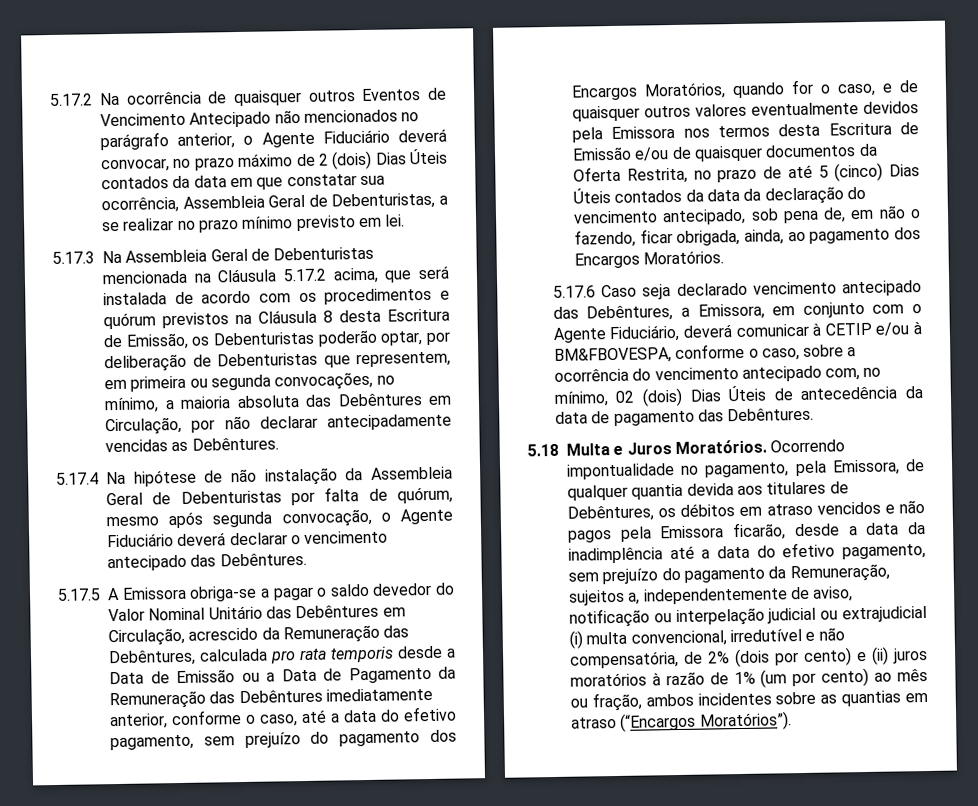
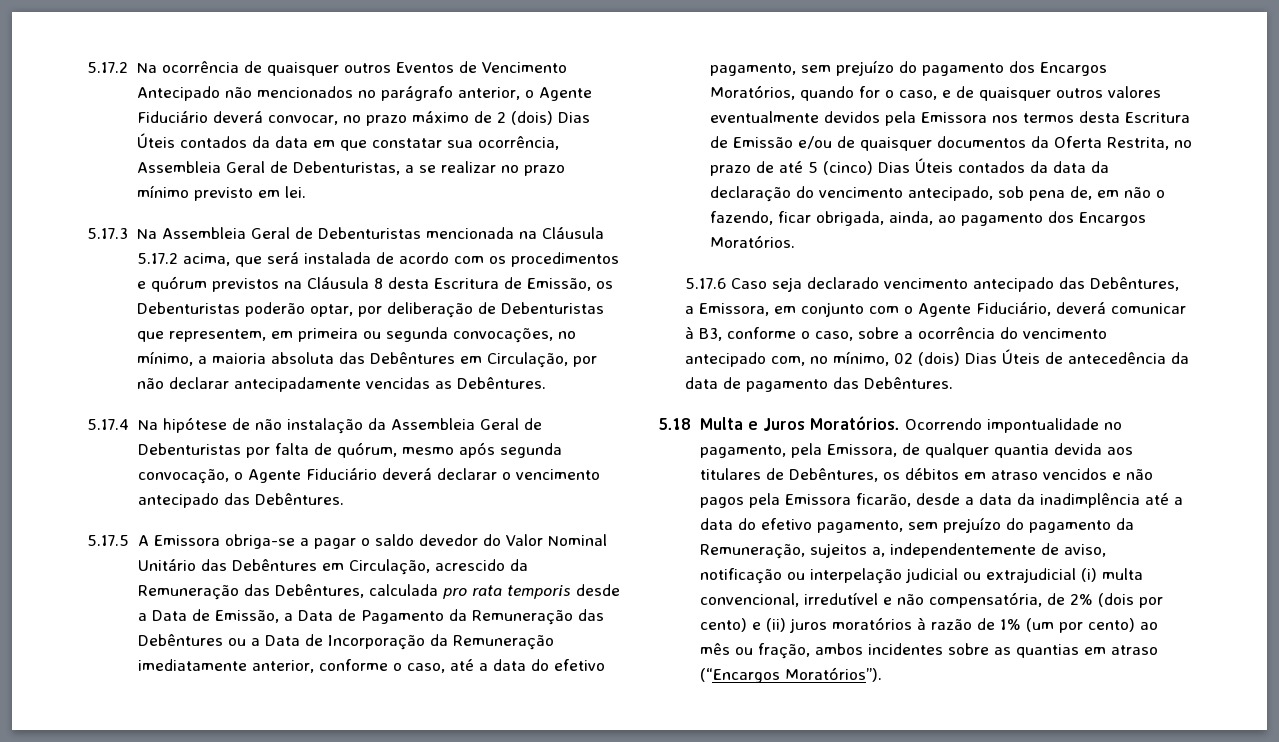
- 5.17.5 A Emissora obriga-se a pagar o saldo devedor do Valor Nominal Unitário das Debêntures em Circulação, acrescido da Remuneração das Debêntures, calculada pro rata temporis desde a Data de Emissão ou a Data de Pagamento da Remuneração das Debêntures imediatamente anterior, conforme o caso, até a data do efetivo pagamento, sem prejuízo do pagamento dos Encargos Moratórios, quando for o caso, e de quaisquer outros valores eventualmente devidos pela Emissora nos termos desta Escritura de Emissão e/ou de quaisquer documentos da Oferta Restrita, no prazo de até 5 (cinco) Dias Úteis contados da data da declaração do vencimento antecipado, sob pena de, em não o fazendo, ficar obrigada, ainda, ao pagamento dos Encargos Moratórios.
+ 5.17.5 A Emissora obriga-se a pagar o saldo devedor do Valor Nominal Unitário das Debêntures em Circulação, acrescido da Remuneração das Debêntures, calculada pro rata temporis desde a Data de Emissão, a Data de Pagamento da Remuneração das Debêntures ou a Data de Incorporação da Remuneração imediatamente anterior, conforme o caso, até a data do efetivo pagamento, sem prejuízo do pagamento dos Encargos Moratórios, quando for o caso, e de quaisquer outros valores eventualmente devidos pela Emissora nos termos desta Escritura de Emissão e/ou de quaisquer documentos da Oferta Restrita, no prazo de até 5 (cinco) Dias Úteis contados da data da declaração do vencimento antecipado, sob pena de, em não o fazendo, ficar obrigada, ainda, ao pagamento dos Encargos Moratórios.
- 5.17.6 Caso seja declarado vencimento antecipado das Debêntures, a Emissora, em conjunto com o Agente Fiduciário, deverá comunicar à CETIP e/ou à BM&FBOVESPA, conforme o caso, sobre a ocorrência do vencimento antecipado com, no mínimo, 02 (dois) Dias Úteis de antecedência da data de pagamento das Debêntures.
+ 5.17.6 Caso seja declarado vencimento antecipado das Debêntures, a Emissora, em conjunto com o Agente Fiduciário, deverá comunicar à B3, conforme o caso, sobre a ocorrência do vencimento antecipado com, no mínimo, 02 (dois) Dias Úteis de antecedência da data de pagamento das Debêntures.

